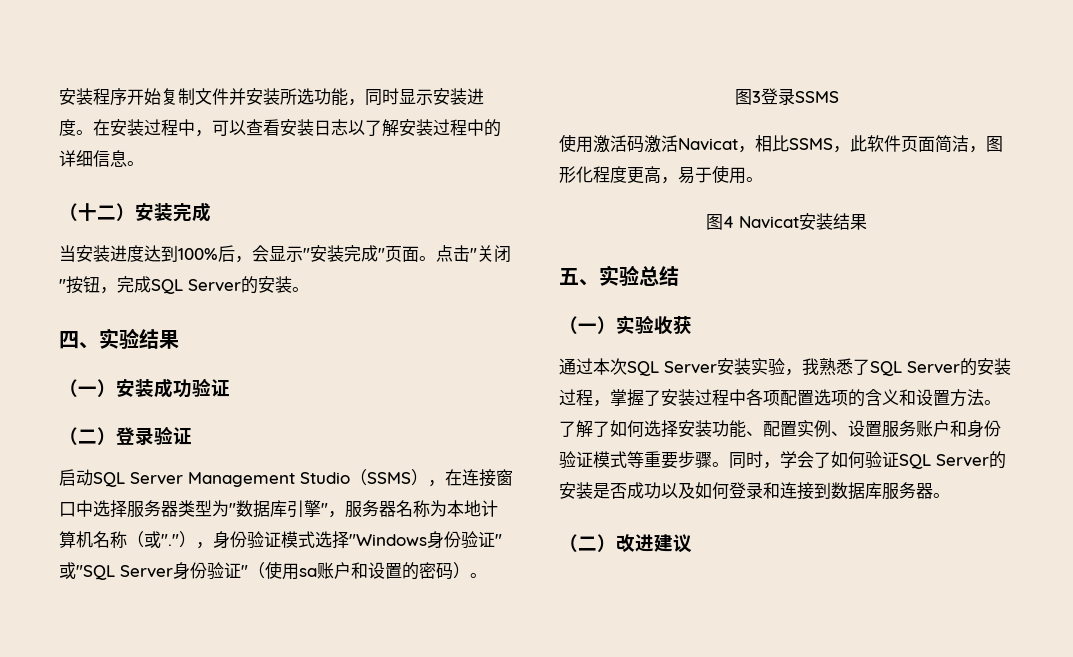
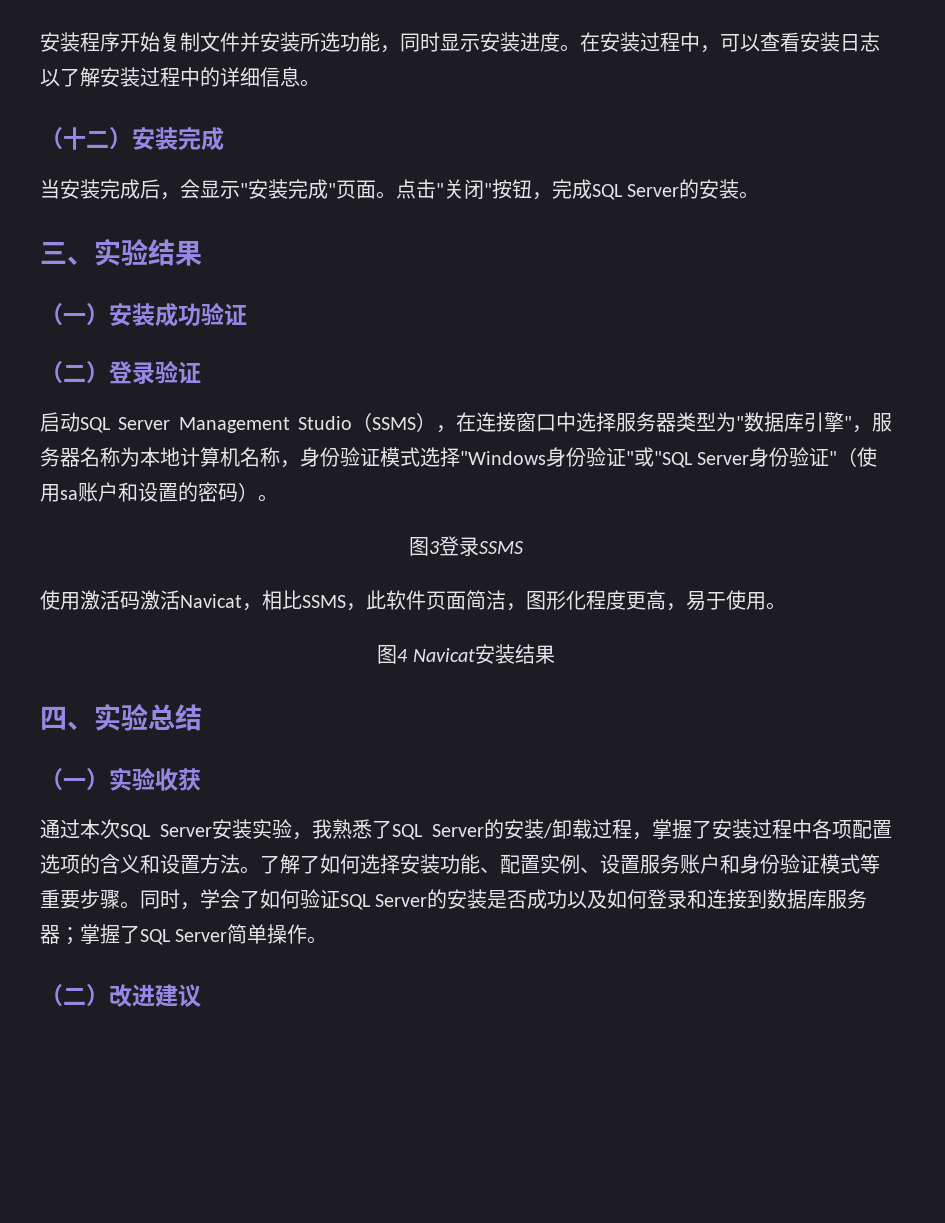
- 当安装进度达到100%后，会显示"安装完成"页面。
+ 当安装完成后，会显示"安装完成"页面。
- 四、实验结果
+ 三、实验结果
- 启动SQL Server Management Studio（SSMS），在连接窗口中选择服务器类型为"数据库引擎"，服务器名称为本地计算机名称（或"."），身份验证模式选择"Windows身份验证"或"SQL Server身份验证"（使用sa账户和设置的密码）。
+ 启动SQL Server Management Studio（SSMS），在连接窗口中选择服务器类型为"数据库引擎"，服务器名称为本地计算机名称，身份验证模式选择"Windows身份验证"或"SQL Server身份验证"（使用sa账户和设置的密码）。
- 五、实验总结
+ 四、实验总结
- 通过本次SQL Server安装实验，我熟悉了SQL Server的安装过程，掌握了安装过程中各项配置选项的含义和设置方法。
+ 通过本次SQL Server安装实验，我熟悉了SQL Server的安装/卸载过程，掌握了安装过程中各项配置选项的含义和设置方法。
- 同时，学会了如何验证SQL Server的安装是否成功以及如何登录和连接到数据库服务器。
+ 同时，学会了如何验证SQL Server的安装是否成功以及如何登录和连接到数据库服务器；掌握了SQL Server简单操作。

